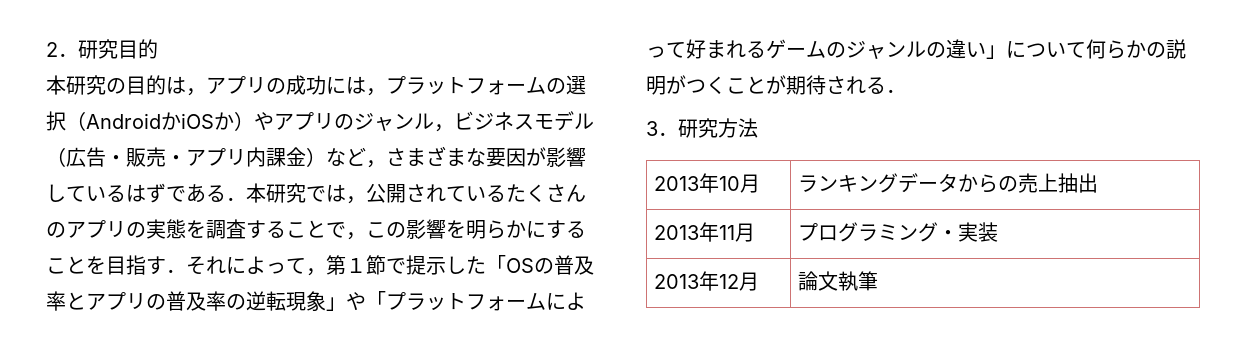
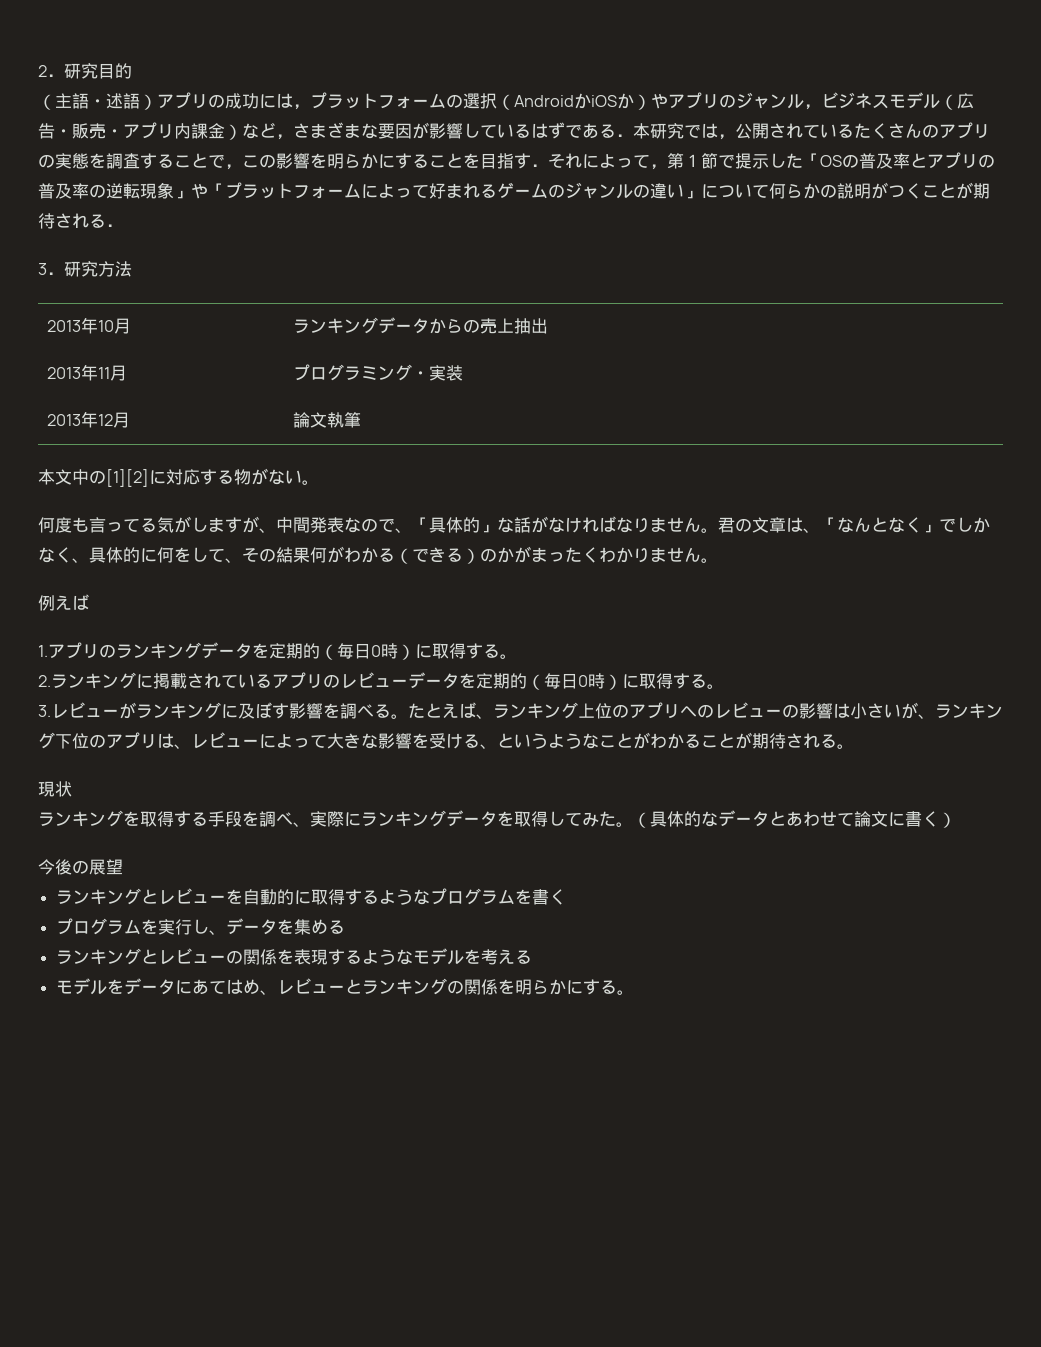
- 本研究の目的は，アプリの成功には，プラットフォームの選択（AndroidかiOSか）やアプリのジャンル，ビジネスモデル（広告・販売・アプリ内課金）など，さまざまな要因が影響しているはずである．本研究では，公開されているたくさんのアプリの実態を調査することで，この影響を明らかにすることを目指す．それによって，第１節で提示した「OSの普及率とアプリの普及率の逆転現象」や「プラットフォームによって好まれるゲームのジャンルの違い」について何らかの説明がつくことが期待される．
+ （主語・述語）アプリの成功には，プラットフォームの選択（AndroidかiOSか）やアプリのジャンル，ビジネスモデル（広告・販売・アプリ内課金）など，さまざまな要因が影響しているはずである．本研究では，公開されているたくさんのアプリの実態を調査することで，この影響を明らかにすることを目指す．それによって，第１節で提示した「OSの普及率とアプリの普及率の逆転現象」や「プラットフォームによって好まれるゲームのジャンルの違い」について何らかの説明がつくことが期待される．
+ 本文中の[1][2]に対応する物がない。
+ 何度も言ってる気がしますが、中間発表なので、「具体的」な話がなければなりません。君の文章は、「なんとなく」でしかなく、具体的に何をして、その結果何がわかる（できる）のかがまったくわかりません。
+ 例えば
+ 1.アプリのランキングデータを定期的（毎日0時）に取得する。
+ 2.ランキングに掲載されているアプリのレビューデータを定期的（毎日0時）に取得する。
+ 3.レビューがランキングに及ぼす影響を調べる。たとえば、ランキング上位のアプリへのレビューの影響は小さいが、ランキング下位のアプリは、レビューによって大きな影響を受ける、というようなことがわかることが期待される。
+ 現状
+ ランキングを取得する手段を調べ、実際にランキングデータを取得してみた。（具体的なデータとあわせて論文に書く）
+ 今後の展望
+ ランキングとレビューを自動的に取得するようなプログラムを書く
+ プログラムを実行し、データを集める
+ ランキングとレビューの関係を表現するようなモデルを考える
+ モデルをデータにあてはめ、レビューとランキングの関係を明らかにする。

